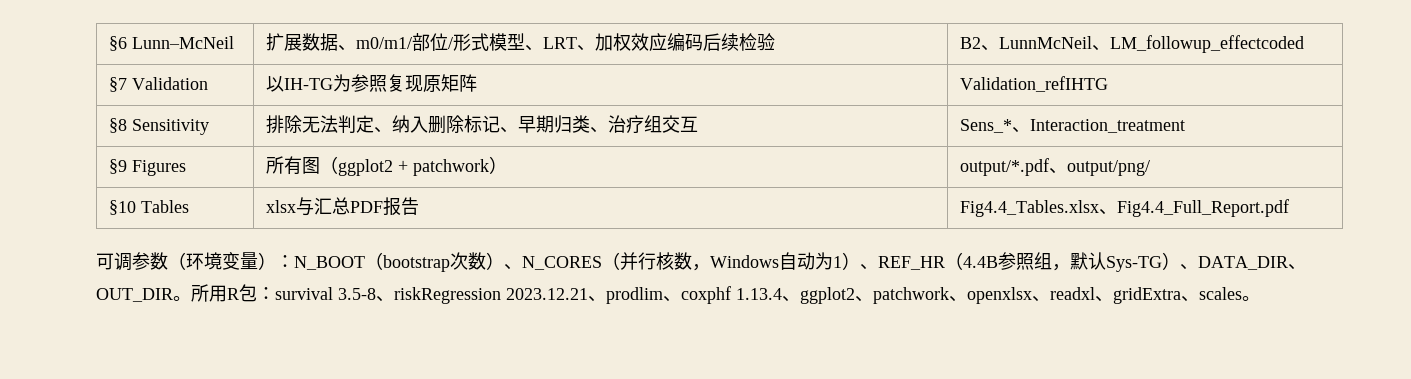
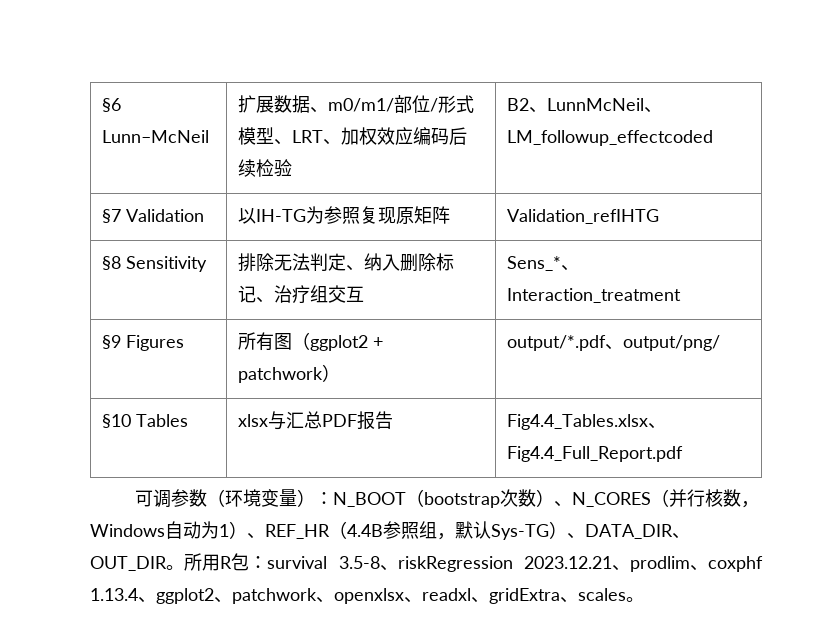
- §8 Sensitivity | 排除无法判定、纳入删除标记、早期归类、治疗组交互 | Sens_*、Interaction_treatment
+ §8 Sensitivity | 排除无法判定、纳入删除标记、治疗组交互 | Sens_*、Interaction_treatment

